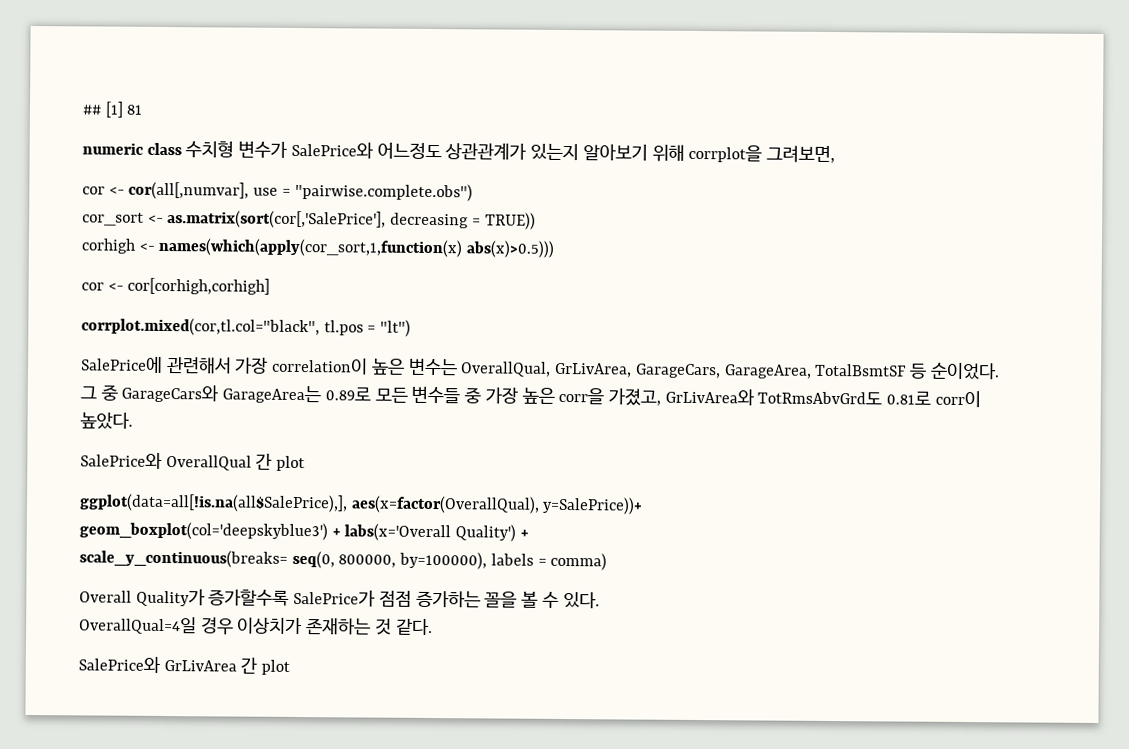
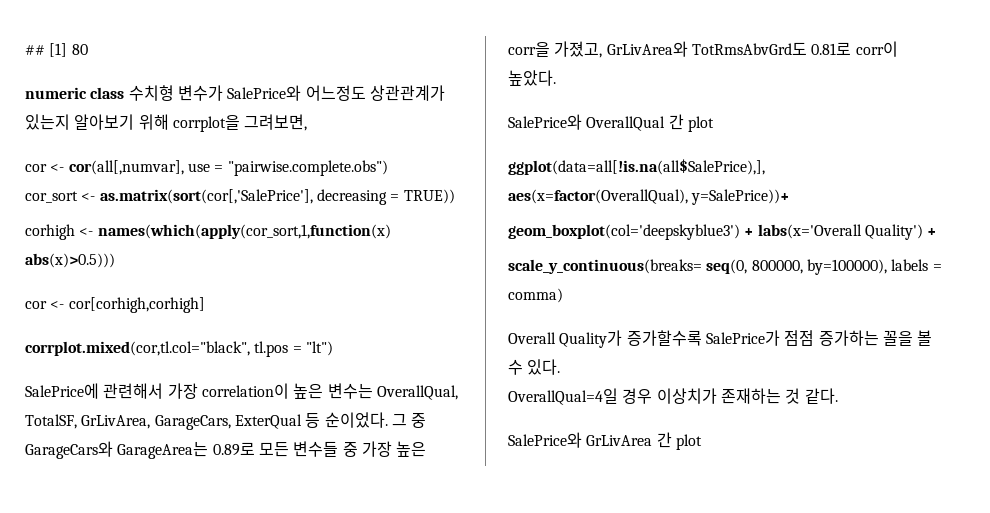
- ## [1] 81
+ ## [1] 80
- SalePrice에 관련해서 가장 correlation이 높은 변수는 OverallQual, GrLivArea, GarageCars, GarageArea, TotalBsmtSF 등 순이었다.
+ SalePrice에 관련해서 가장 correlation이 높은 변수는 OverallQual, TotalSF, GrLivArea, GarageCars, ExterQual 등 순이었다.

